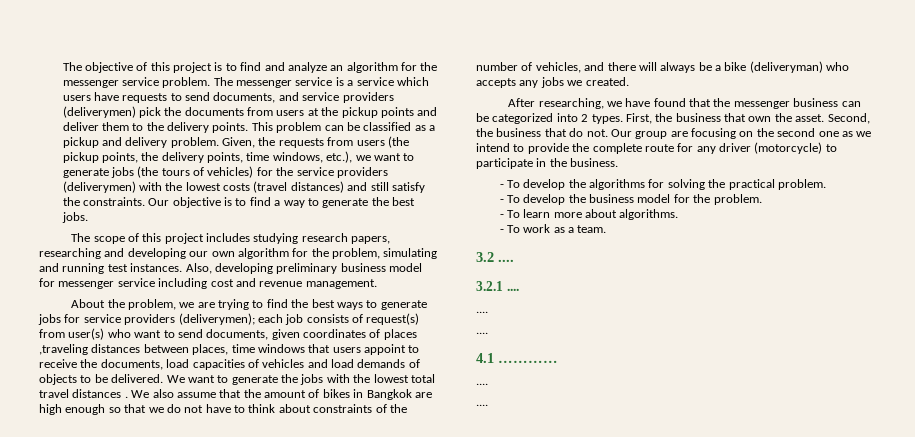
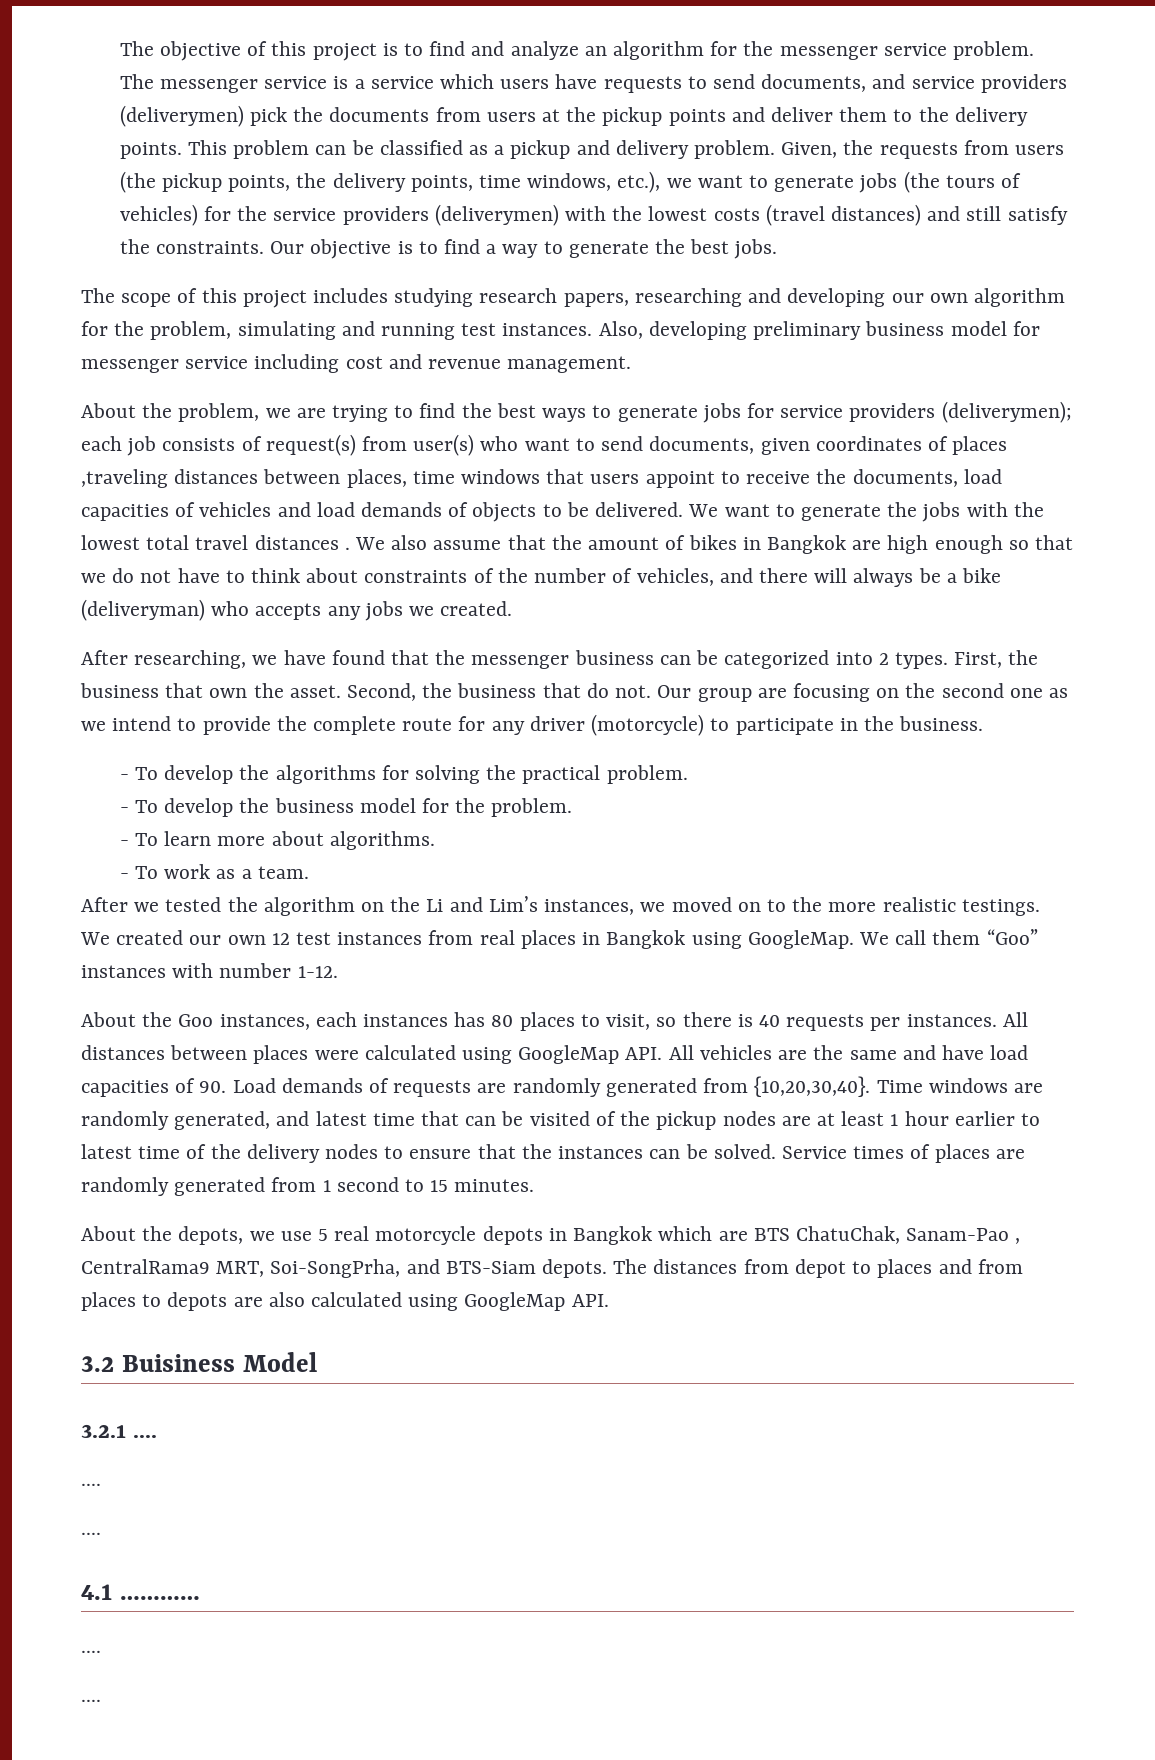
+ After we tested the algorithm on the Li and Lim’s instances, we moved on to the more realistic testings. We created our own 12 test instances from real places in Bangkok using GoogleMap. We call them “Goo” instances with number 1-12.
+ About the Goo instances, each instances has 80 places to visit, so there is 40 requests per instances. All distances between places were calculated using GoogleMap API. All vehicles are the same and have load capacities of 90. Load demands of requests are randomly generated from {10,20,30,40}. Time windows are randomly generated, and latest time that can be visited of the pickup nodes are at least 1 hour earlier to latest time of the delivery nodes to ensure that the instances can be solved. Service times of places are randomly generated from 1 second to 15 minutes.
+ About the depots, we use 5 real motorcycle depots in Bangkok which are BTS ChatuChak, Sanam-Pao , CentralRama9 MRT, Soi-SongPrha, and BTS-Siam depots. The distances from depot to places and from places to depots are also calculated using GoogleMap API.
- 3.2 ....
+ 3.2 Buisiness Model

